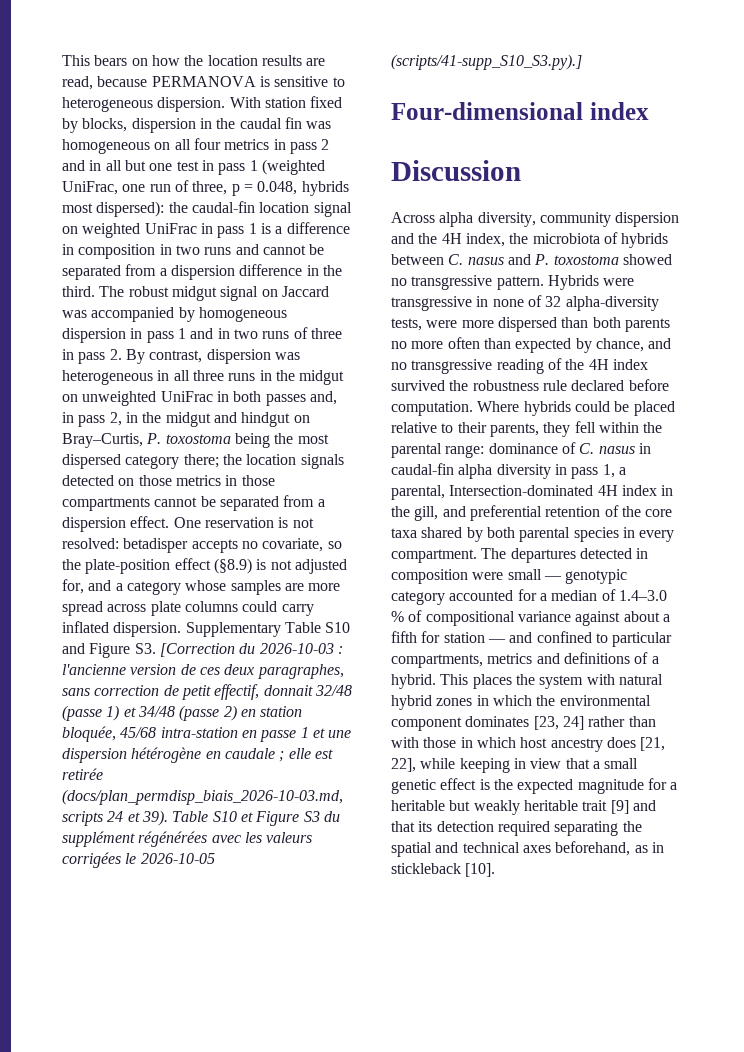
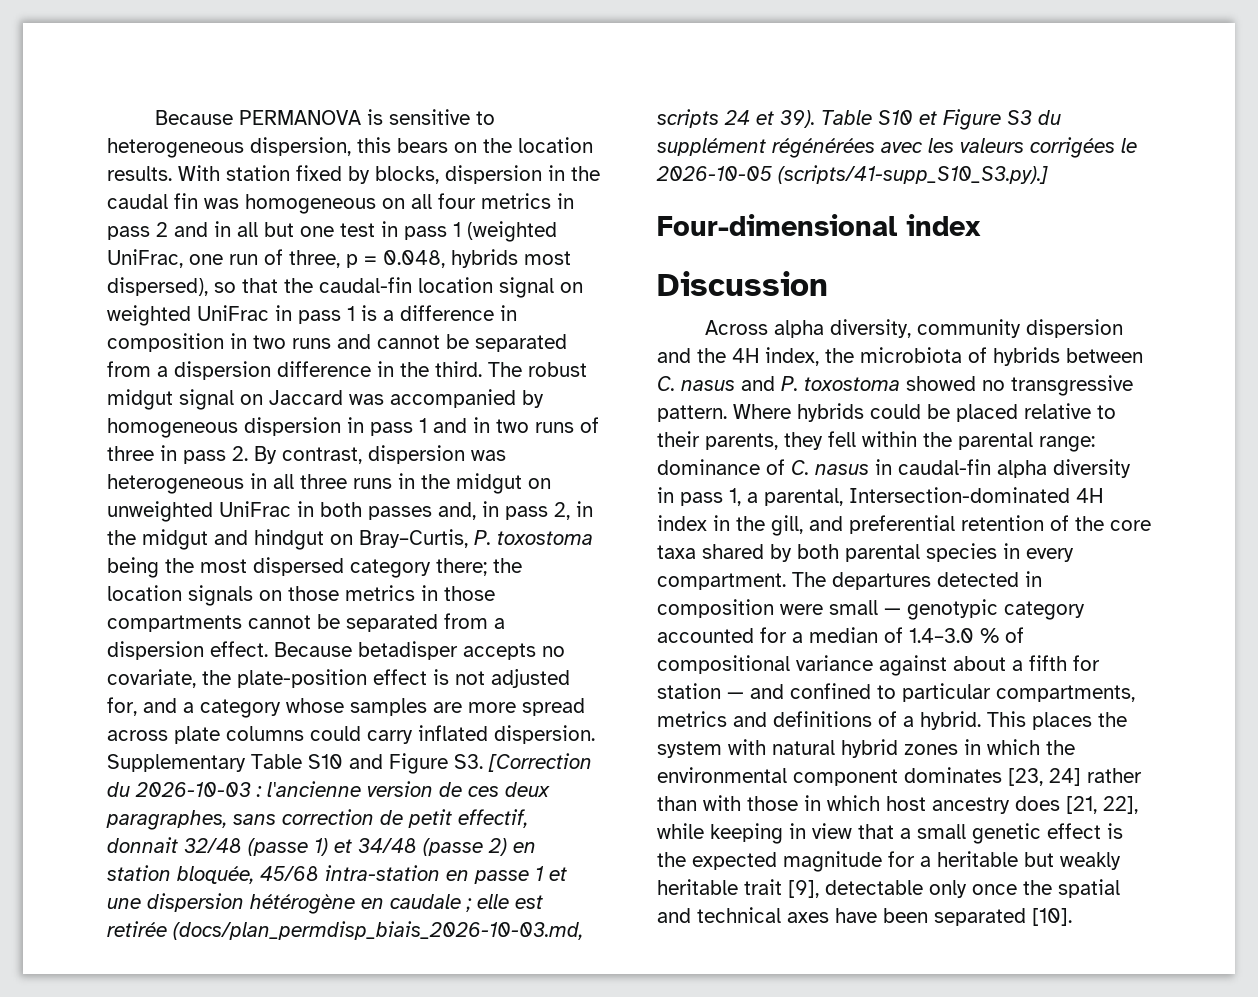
- This bears on how the location results are read, because PERMANOVA is sensitive to heterogeneous dispersion.
+ Because PERMANOVA is sensitive to heterogeneous dispersion, this bears on the location results.
- With station fixed by blocks, dispersion in the caudal fin was homogeneous on all four metrics in pass 2 and in all but one test in pass 1 (weighted UniFrac, one run of three, p = 0.048, hybrids most dispersed): the caudal-fin location signal on weighted UniFrac in pass 1 is a difference in composition in two runs and cannot be separated from a dispersion difference in the third.
+ With station fixed by blocks, dispersion in the caudal fin was homogeneous on all four metrics in pass 2 and in all but one test in pass 1 (weighted UniFrac, one run of three, p = 0.048, hybrids most dispersed), so that the caudal-fin location signal on weighted UniFrac in pass 1 is a difference in composition in two runs and cannot be separated from a dispersion difference in the third.
- the location signals detected on those metrics in those compartments cannot be separated from a dispersion effect.
+ the location signals on those metrics in those compartments cannot be separated from a dispersion effect.
- One reservation is not resolved: betadisper accepts no covariate, so the plate-position effect (§8.9) is not adjusted for, and a category whose samples are more spread across plate columns could carry inflated dispersion.
+ Because betadisper accepts no covariate, the plate-position effect is not adjusted for, and a category whose samples are more spread across plate columns could carry inflated dispersion.
- Hybrids were transgressive in none of 32 alpha-diversity tests, were more dispersed than both parents no more often than expected by chance, and no transgressive reading of the 4H index survived the robustness rule declared before computation.
- This places the system with natural hybrid zones in which the environmental component dominates [23, 24] rather than with those in which host ancestry does [21, 22], while keeping in view that a small genetic effect is the expected magnitude for a heritable but weakly heritable trait [9] and that its detection required separating the spatial and technical axes beforehand, as in stickleback [10].
+ This places the system with natural hybrid zones in which the environmental component dominates [23, 24] rather than with those in which host ancestry does [21, 22], while keeping in view that a small genetic effect is the expected magnitude for a heritable but weakly heritable trait [9], detectable only once the spatial and technical axes have been separated [10].

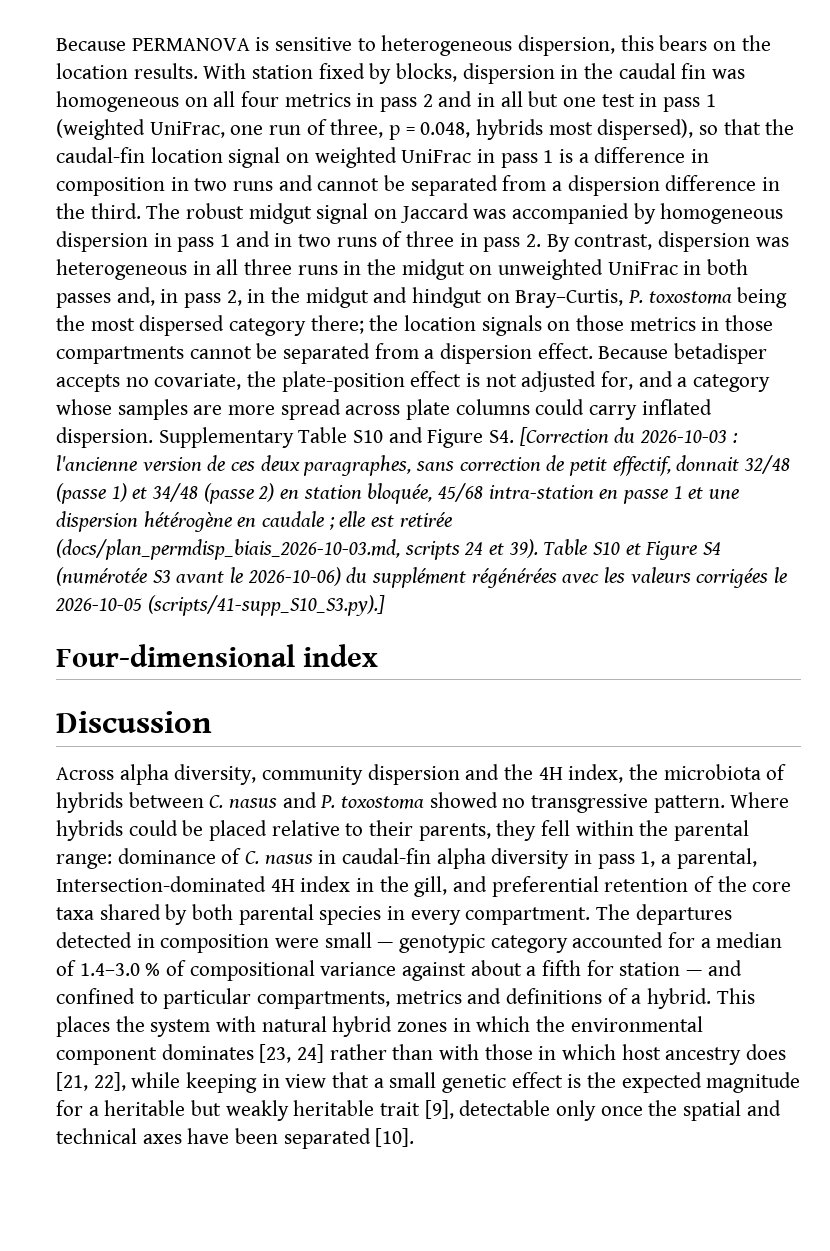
- Supplementary Table S10 and Figure S3. [Correction du 2026-10-03 : l'ancienne version de ces deux paragraphes, sans correction de petit effectif, donnait 32/48 (passe 1) et 34/48 (passe 2) en station bloquée, 45/68 intra-station en passe 1 et une dispersion hétérogène en caudale ; elle est retirée (docs/plan_permdisp_biais_2026-10-03.md, scripts 24 et 39).
+ Supplementary Table S10 and Figure S4. [Correction du 2026-10-03 : l'ancienne version de ces deux paragraphes, sans correction de petit effectif, donnait 32/48 (passe 1) et 34/48 (passe 2) en station bloquée, 45/68 intra-station en passe 1 et une dispersion hétérogène en caudale ; elle est retirée (docs/plan_permdisp_biais_2026-10-03.md, scripts 24 et 39).
- Table S10 et Figure S3 du supplément régénérées avec les valeurs corrigées le 2026-10-05 (scripts/41-supp_S10_S3.py).]
+ Table S10 et Figure S4 (numérotée S3 avant le 2026-10-06) du supplément régénérées avec les valeurs corrigées le 2026-10-05 (scripts/41-supp_S10_S3.py).]

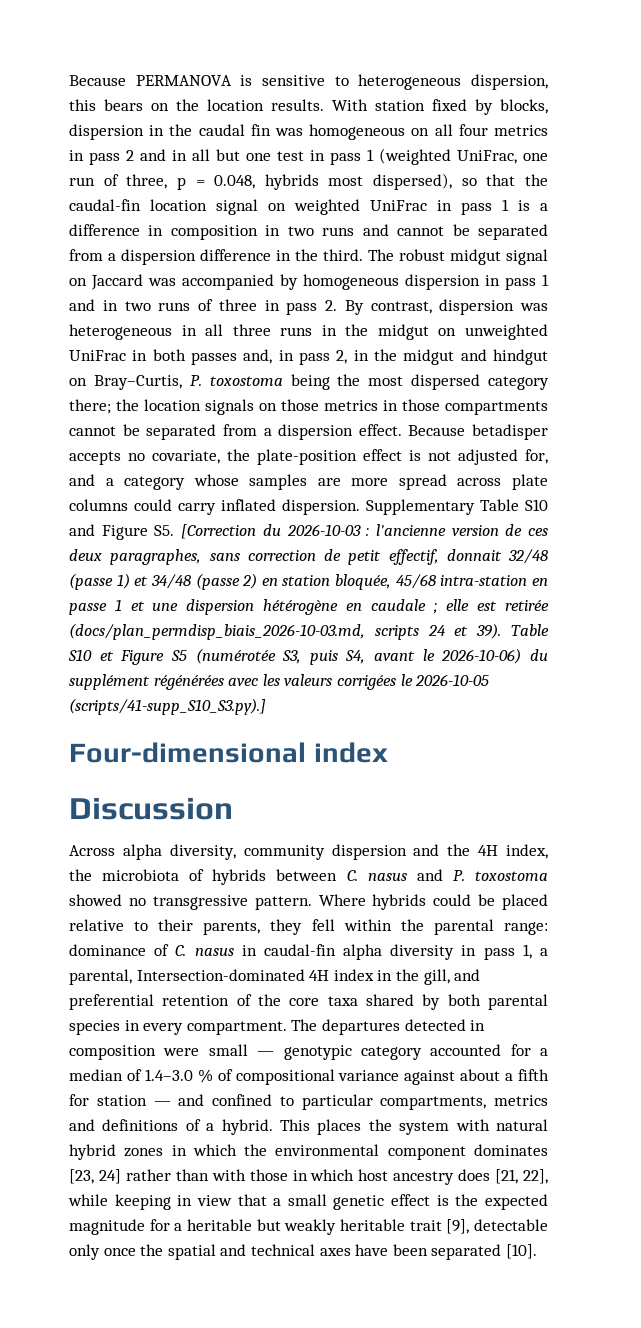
- Supplementary Table S10 and Figure S4. [Correction du 2026-10-03 : l'ancienne version de ces deux paragraphes, sans correction de petit effectif, donnait 32/48 (passe 1) et 34/48 (passe 2) en station bloquée, 45/68 intra-station en passe 1 et une dispersion hétérogène en caudale ; elle est retirée (docs/plan_permdisp_biais_2026-10-03.md, scripts 24 et 39).
+ Supplementary Table S10 and Figure S5. [Correction du 2026-10-03 : l'ancienne version de ces deux paragraphes, sans correction de petit effectif, donnait 32/48 (passe 1) et 34/48 (passe 2) en station bloquée, 45/68 intra-station en passe 1 et une dispersion hétérogène en caudale ; elle est retirée (docs/plan_permdisp_biais_2026-10-03.md, scripts 24 et 39).
- Table S10 et Figure S4 (numérotée S3 avant le 2026-10-06) du supplément régénérées avec les valeurs corrigées le 2026-10-05 (scripts/41-supp_S10_S3.py).]
+ Table S10 et Figure S5 (numérotée S3, puis S4, avant le 2026-10-06) du supplément régénérées avec les valeurs corrigées le 2026-10-05 (scripts/41-supp_S10_S3.py).]

